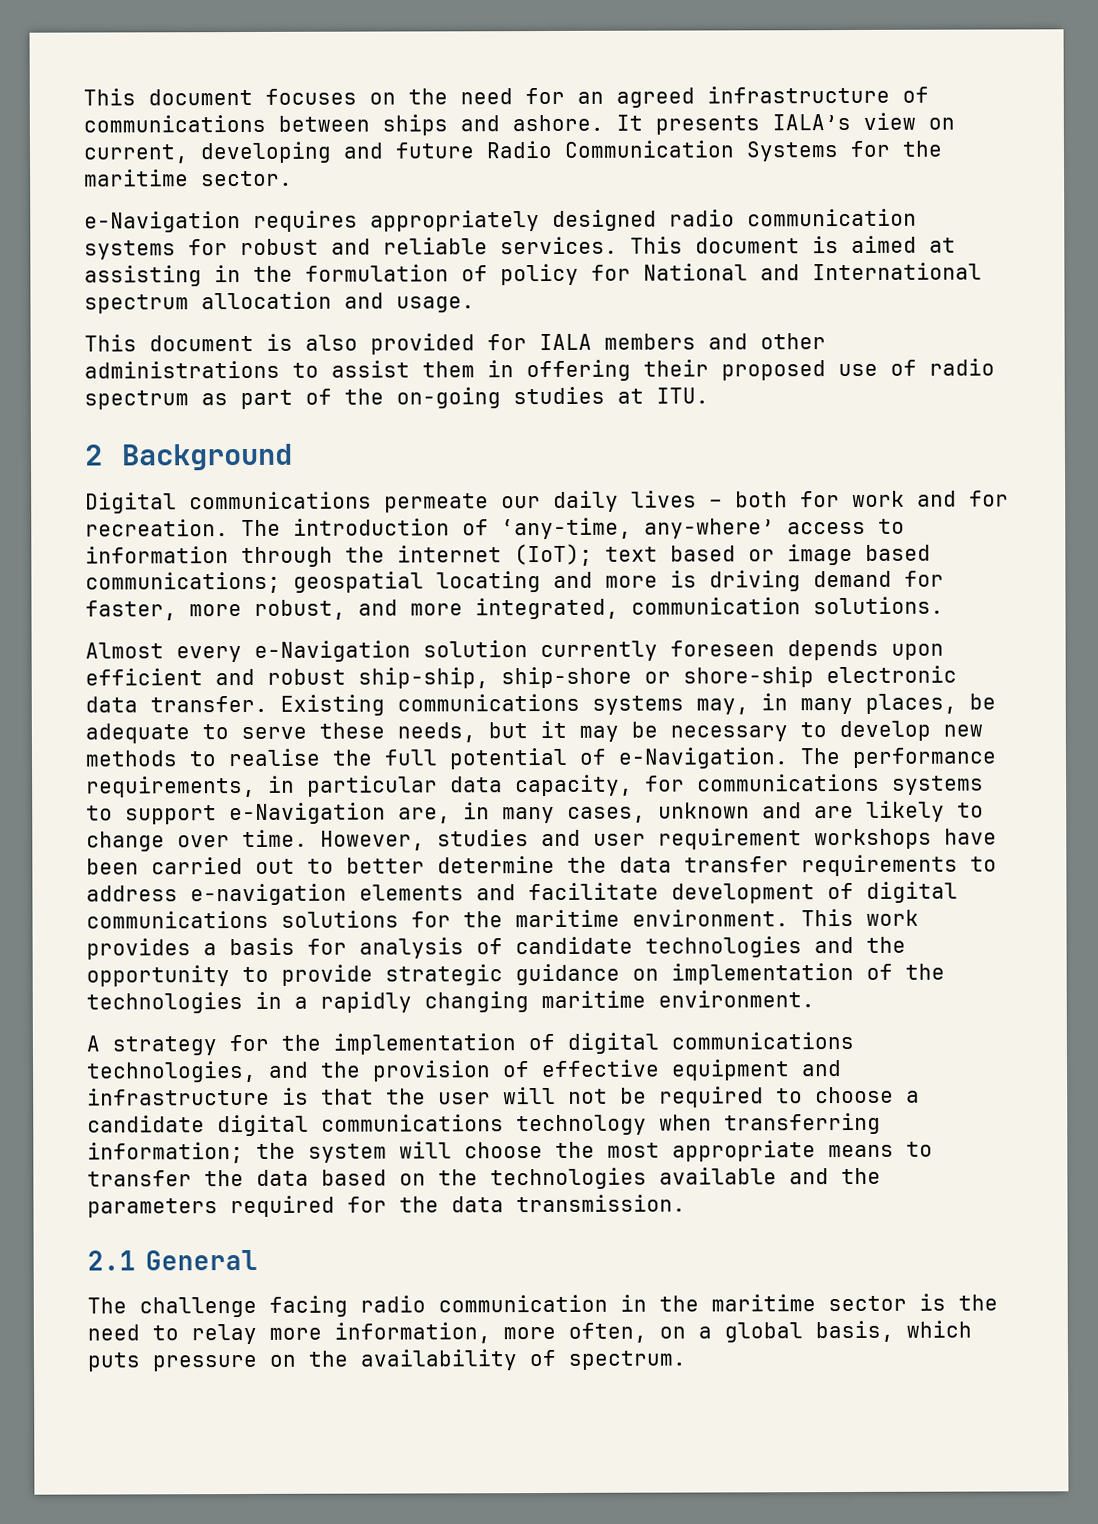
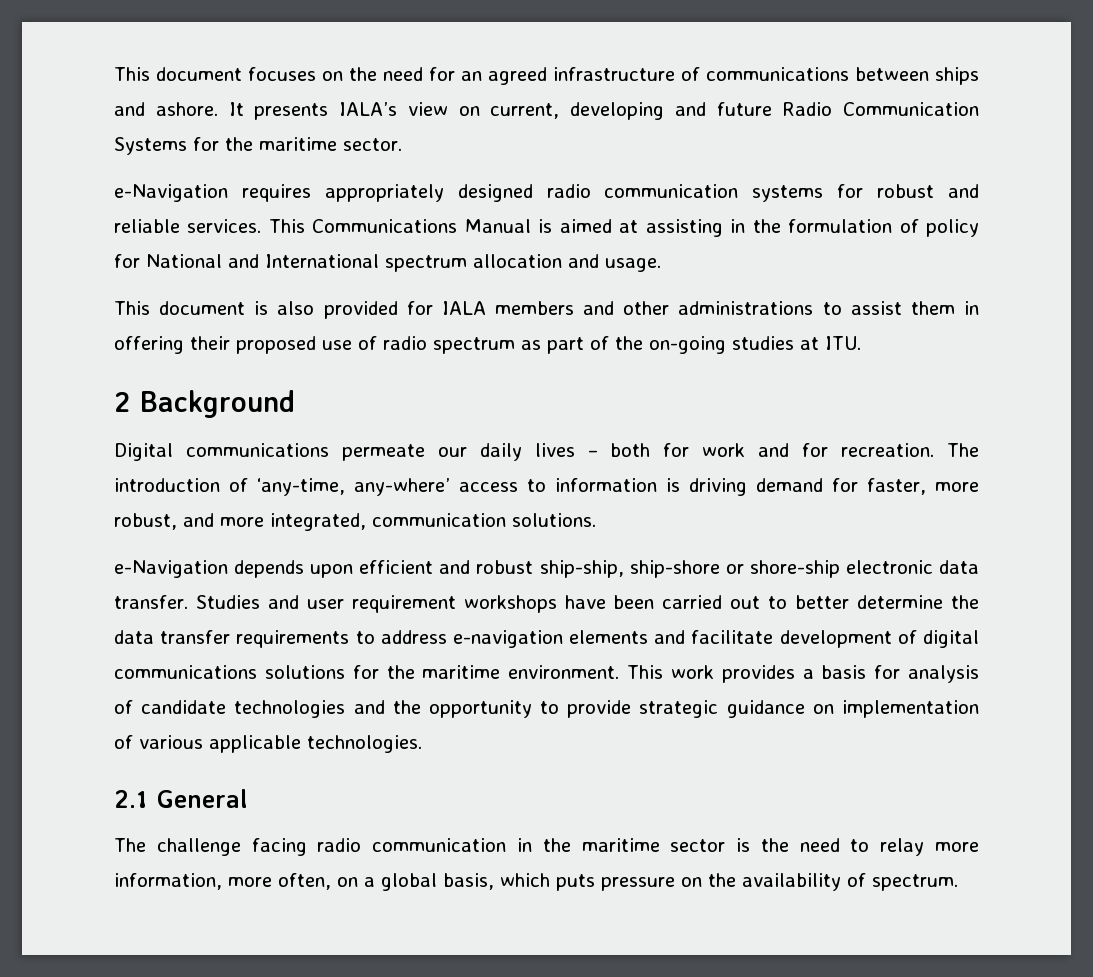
- This document is aimed at assisting in the formulation of policy for National and International spectrum allocation and usage.
+ This Communications Manual is aimed at assisting in the formulation of policy for National and International spectrum allocation and usage.
- The introduction of ‘any-time, any-where’ access to information through the internet (IoT); text based or image based communications; geospatial locating and more is driving demand for faster, more robust, and more integrated, communication solutions.
+ The introduction of ‘any-time, any-where’ access to information is driving demand for faster, more robust, and more integrated, communication solutions.
- Almost every e-Navigation solution currently foreseen depends upon efficient and robust ship-ship, ship-shore or shore-ship electronic data transfer.
+ e-Navigation depends upon efficient and robust ship-ship, ship-shore or shore-ship electronic data transfer.
- Existing communications systems may, in many places, be adequate to serve these needs, but it may be necessary to develop new methods to realise the full potential of e-Navigation. The performance requirements, in particular data capacity, for communications systems to support e-Navigation are, in many cases, unknown and are likely to change over time. However, studies and user requirement workshops have been carried out to better determine the data transfer requirements to address e-navigation elements and facilitate development of digital communications solutions for the maritime environment.
+ Studies and user requirement workshops have been carried out to better determine the data transfer requirements to address e-navigation elements and facilitate development of digital communications solutions for the maritime environment.
- This work provides a basis for analysis of candidate technologies and the opportunity to provide strategic guidance on implementation of the technologies in a rapidly changing maritime environment.
- A strategy for the implementation of digital communications technologies, and the provision of effective equipment and infrastructure is that the user will not be required to choose a candidate digital communications technology when transferring information; the system will choose the most appropriate means to transfer the data based on the technologies available and the parameters required for the data transmission.
+ This work provides a basis for analysis of candidate technologies and the opportunity to provide strategic guidance on implementation of various applicable technologies.

